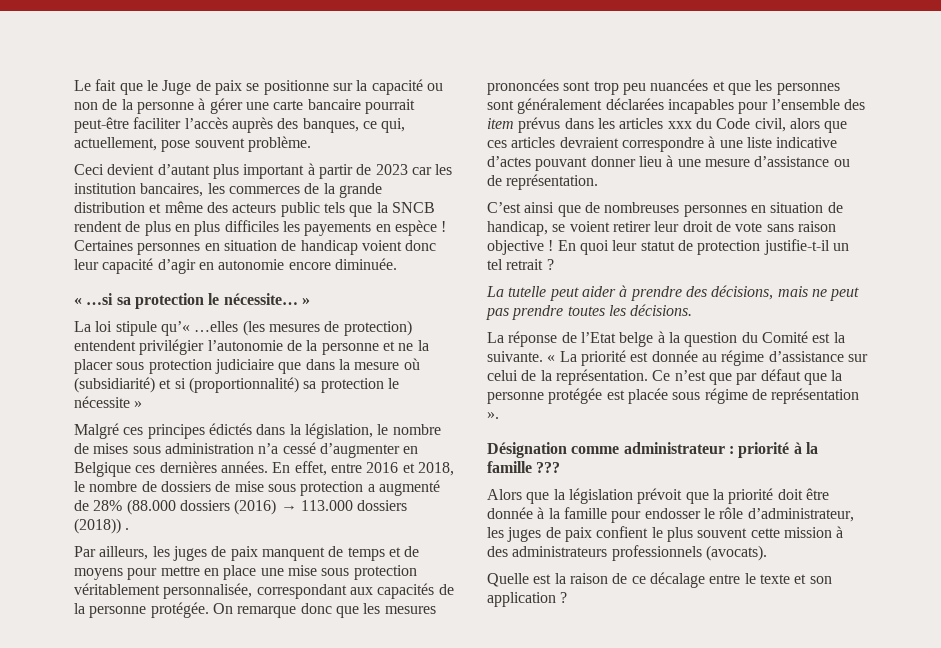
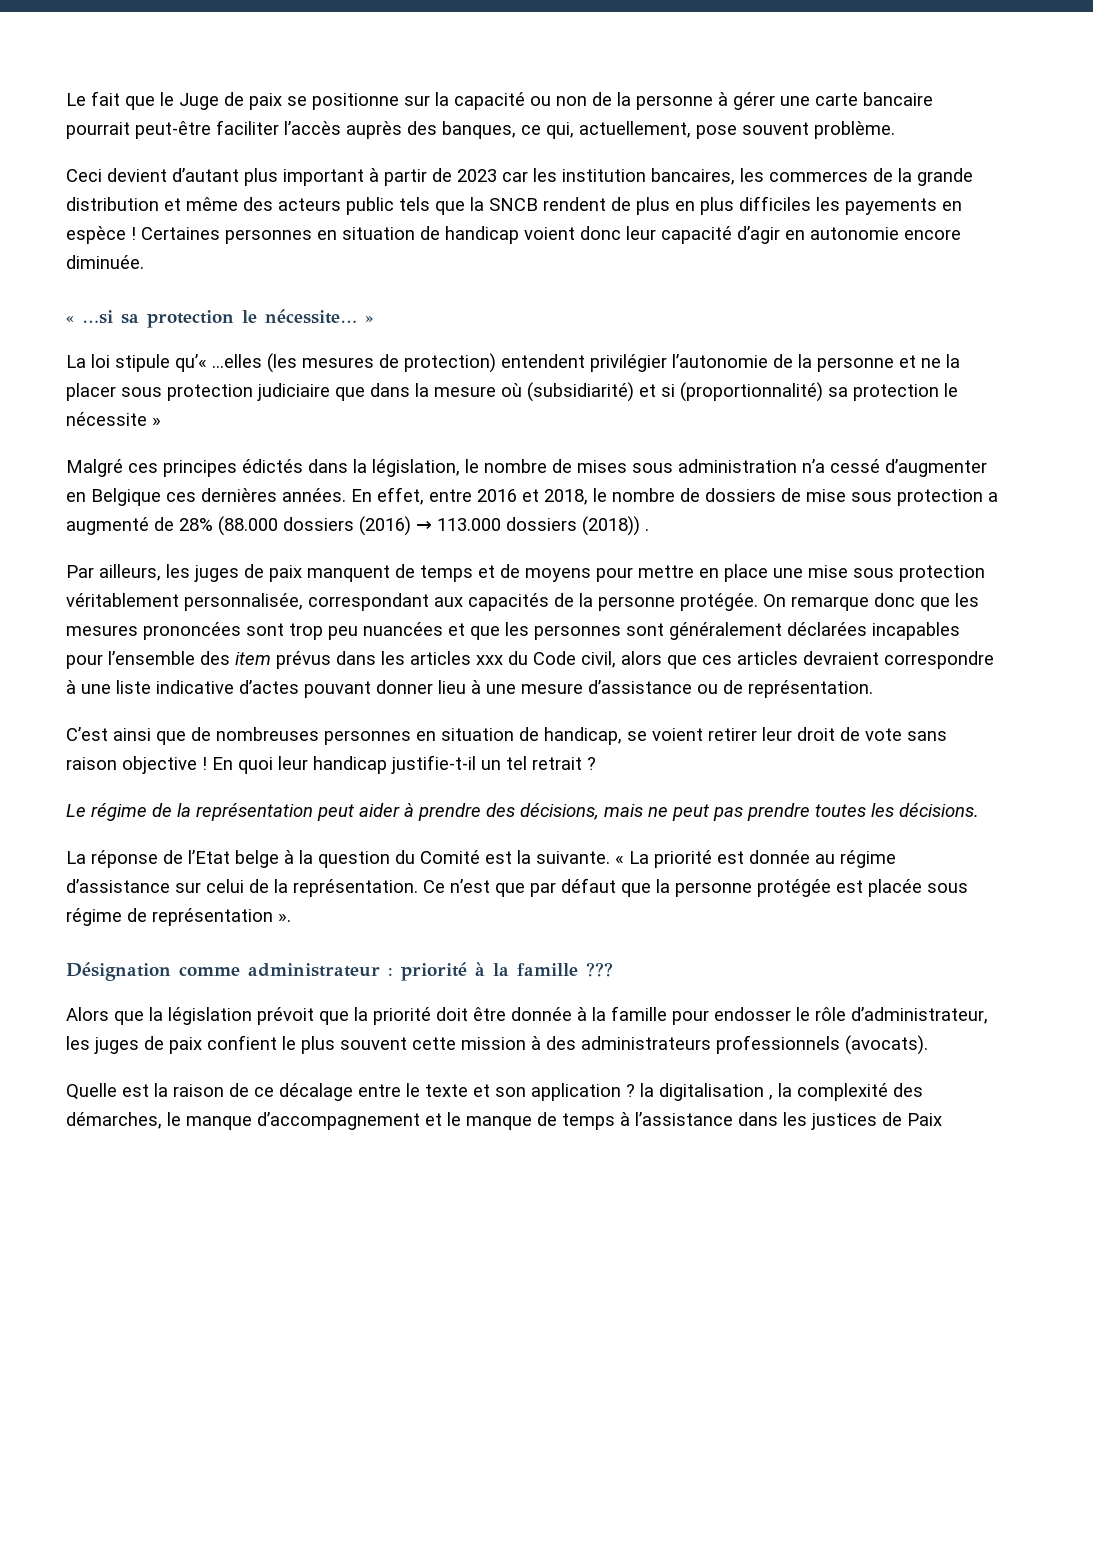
- En quoi leur statut de protection justifie-t-il un tel retrait ?
+ En quoi leur handicap justifie-t-il un tel retrait ?
- La tutelle peut aider à prendre des décisions, mais ne peut pas prendre toutes les décisions.
+ Le régime de la représentation peut aider à prendre des décisions, mais ne peut pas prendre toutes les décisions.
- Quelle est la raison de ce décalage entre le texte et son application ?
+ Quelle est la raison de ce décalage entre le texte et son application ? la digitalisation , la complexité des démarches, le manque d’accompagnement et le manque de temps à l’assistance dans les justices de Paix

